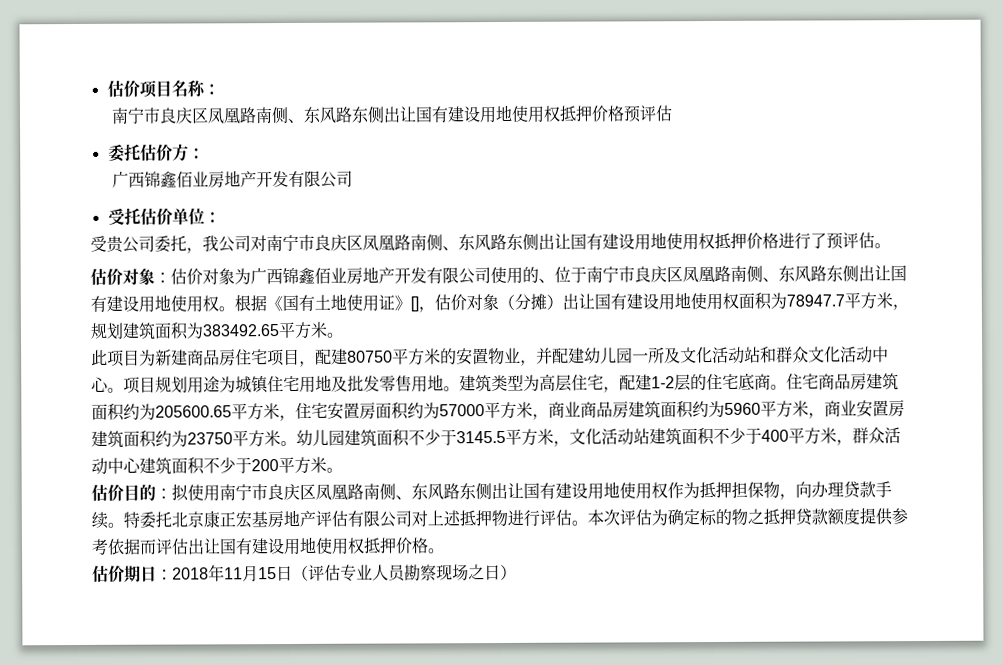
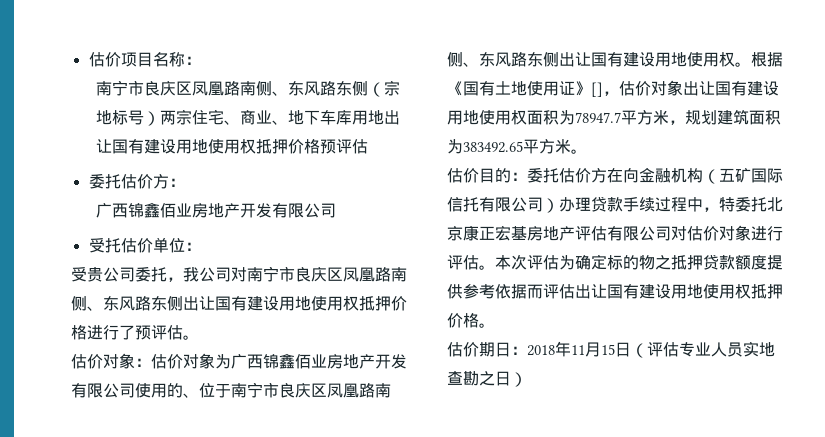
- 南宁市良庆区凤凰路南侧、东风路东侧出让国有建设用地使用权抵押价格预评估
+ 南宁市良庆区凤凰路南侧、东风路东侧（宗地标号）两宗住宅、商业、地下车库用地出让国有建设用地使用权抵押价格预评估
- 根据《国有土地使用证》[]，估价对象（分摊）出让国有建设用地使用权面积为78947.7平方米，规划建筑面积为383492.65平方米。
+ 根据《国有土地使用证》[]，估价对象出让国有建设用地使用权面积为78947.7平方米，规划建筑面积为383492.65平方米。
- 此项目为新建商品房住宅项目，配建80750平方米的安置物业，并配建幼儿园一所及文化活动站和群众文化活动中心。项目规划用途为城镇住宅用地及批发零售用地。建筑类型为高层住宅，配建1-2层的住宅底商。住宅商品房建筑面积约为205600.65平方米，住宅安置房面积约为57000平方米，商业商品房建筑面积约为5960平方米，商业安置房建筑面积约为23750平方米。幼儿园建筑面积不少于3145.5平方米，文化活动站建筑面积不少于400平方米，群众活动中心建筑面积不少于200平方米。
- 估价目的：拟使用南宁市良庆区凤凰路南侧、东风路东侧出让国有建设用地使用权作为抵押担保物，向办理贷款手续。特委托北京康正宏基房地产评估有限公司对上述抵押物进行评估。
+ 估价目的：委托估价方在向金融机构（五矿国际信托有限公司）办理贷款手续过程中，特委托北京康正宏基房地产评估有限公司对估价对象进行评估。
- 估价期日：2018年11月15日（评估专业人员勘察现场之日）
+ 估价期日：2018年11月15日（评估专业人员实地查勘之日）

